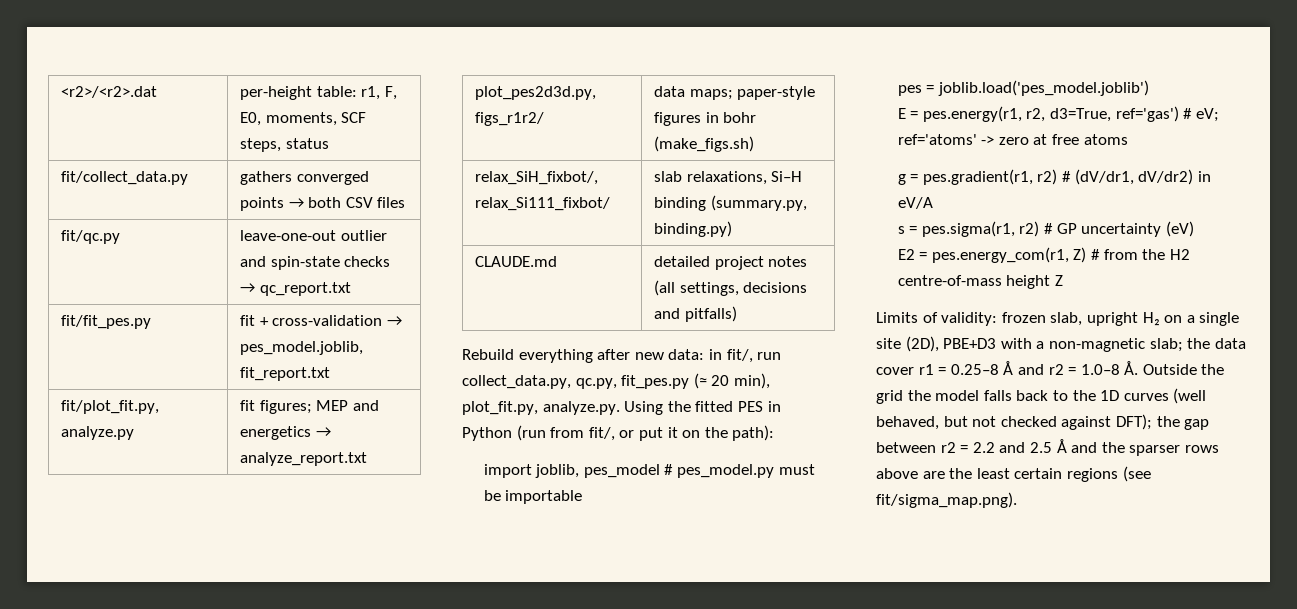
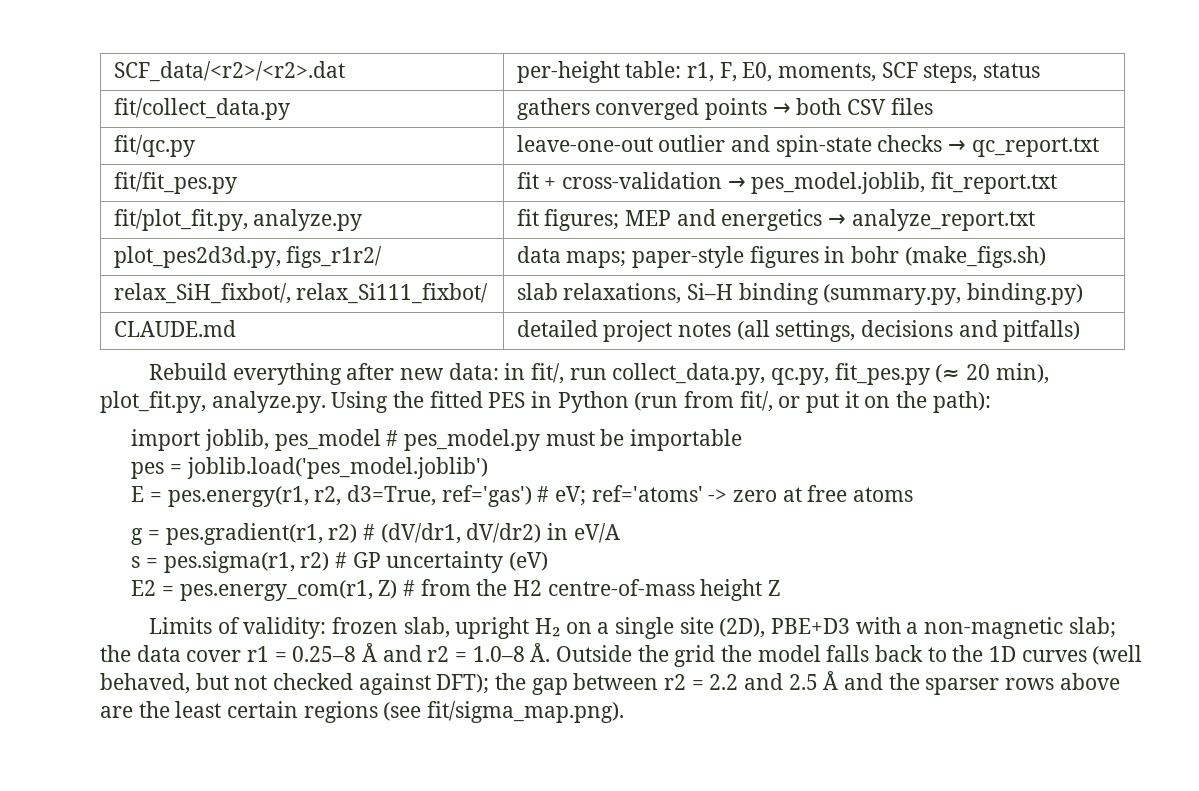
- <r2>/<r2>.dat | per-height table: r1, F, E0, moments, SCF steps, status
+ SCF_data/<r2>/<r2>.dat | per-height table: r1, F, E0, moments, SCF steps, status

